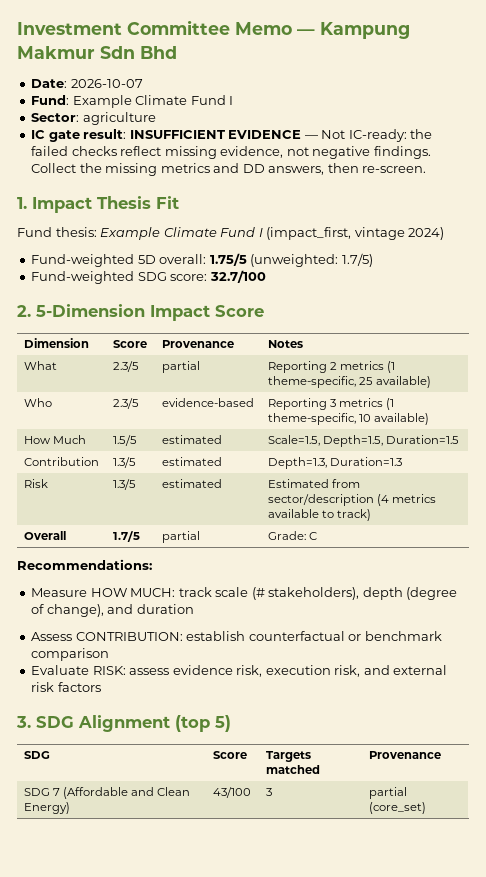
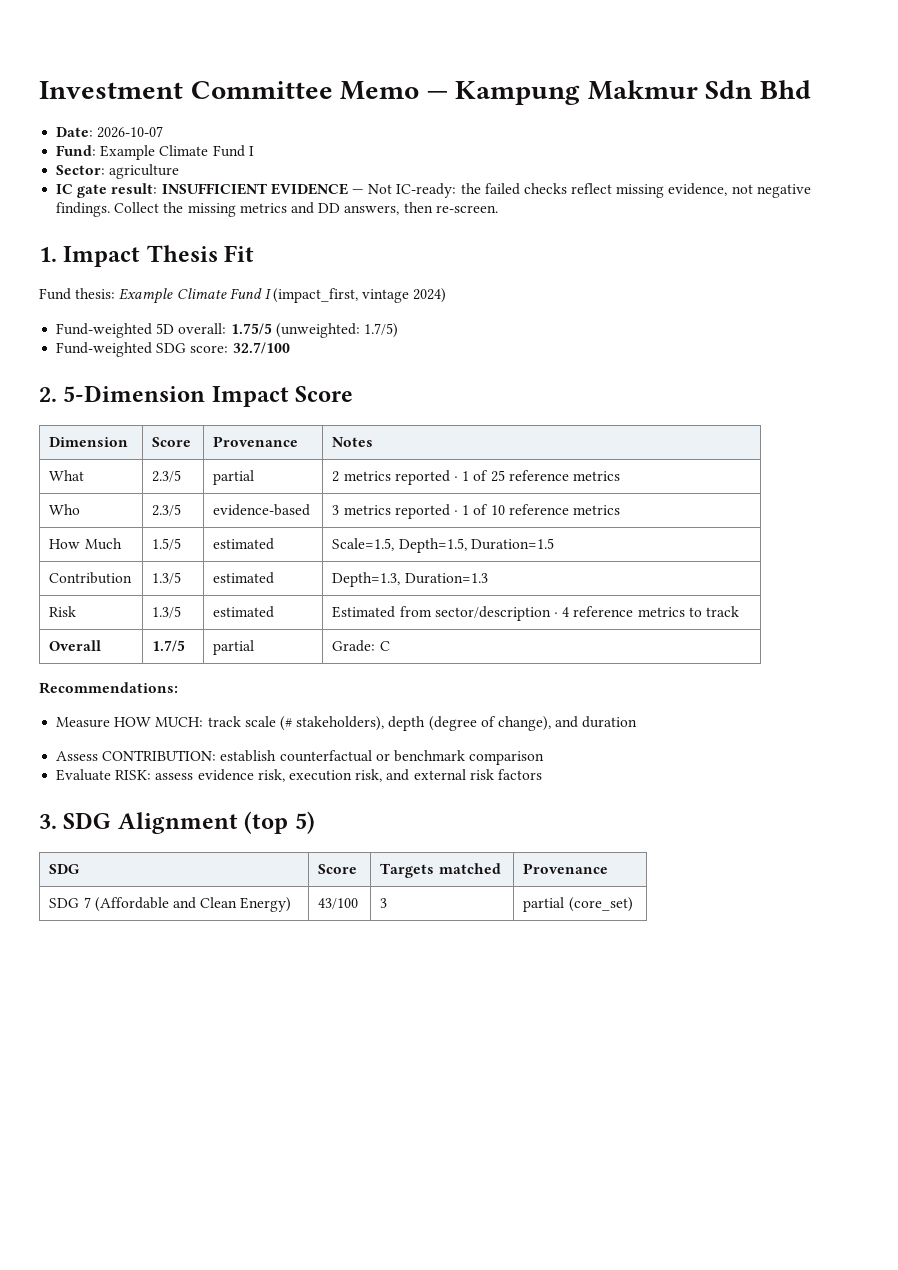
- What | 2.3/5 | partial | Reporting 2 metrics (1 theme-specific, 25 available)
+ What | 2.3/5 | partial | 2 metrics reported · 1 of 25 reference metrics
- Who | 2.3/5 | evidence-based | Reporting 3 metrics (1 theme-specific, 10 available)
+ Who | 2.3/5 | evidence-based | 3 metrics reported · 1 of 10 reference metrics
- Risk | 1.3/5 | estimated | Estimated from sector/description (4 metrics available to track)
+ Risk | 1.3/5 | estimated | Estimated from sector/description · 4 reference metrics to track

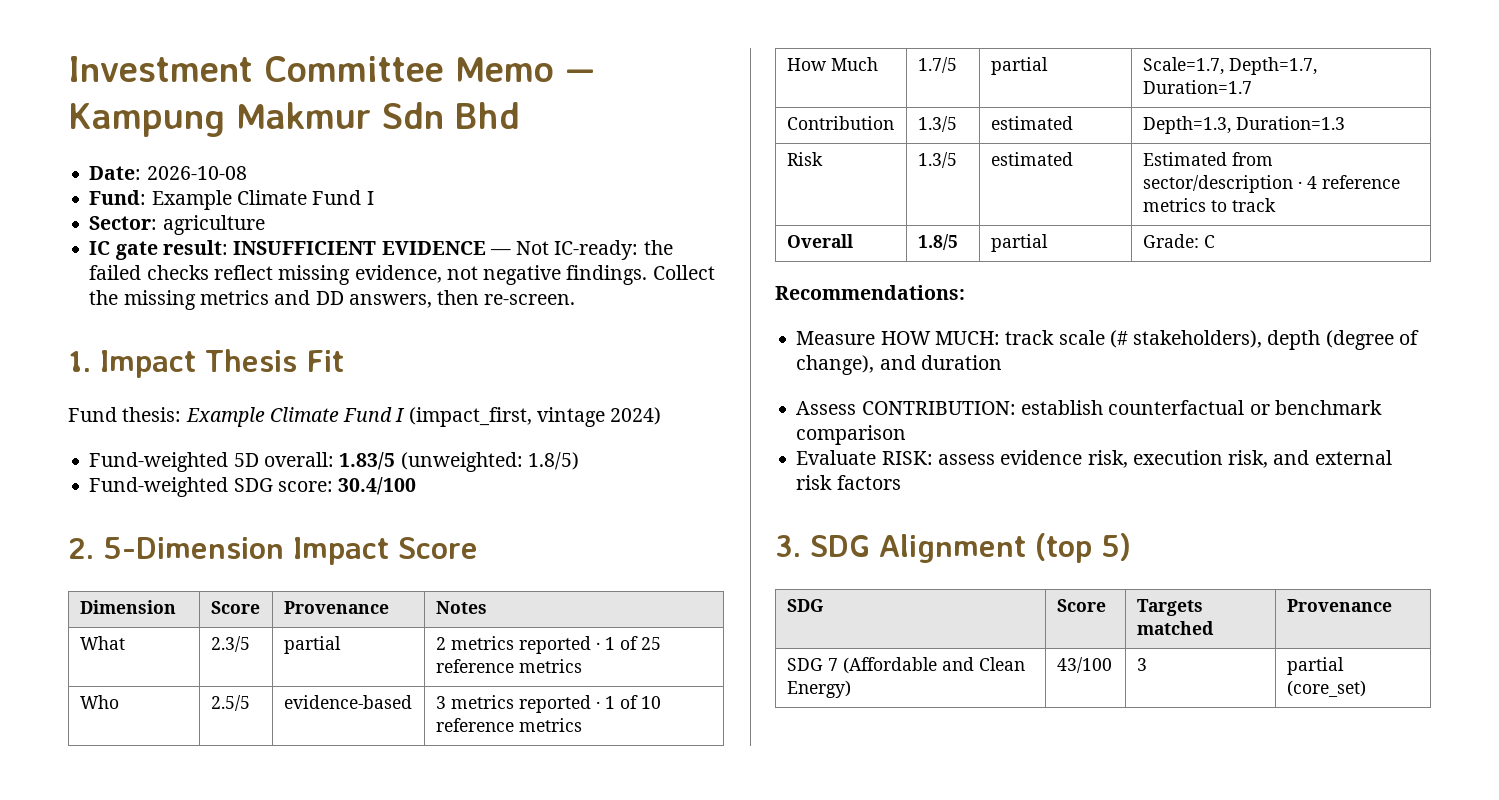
- Date: 2026-10-07
+ Date: 2026-10-08
- Fund-weighted 5D overall: 1.75/5 (unweighted: 1.7/5)
+ Fund-weighted 5D overall: 1.83/5 (unweighted: 1.8/5)
- Fund-weighted SDG score: 32.7/100
+ Fund-weighted SDG score: 30.4/100
- Who | 2.3/5 | evidence-based | 3 metrics reported · 1 of 10 reference metrics
+ Who | 2.5/5 | evidence-based | 3 metrics reported · 1 of 10 reference metrics
- How Much | 1.5/5 | estimated | Scale=1.5, Depth=1.5, Duration=1.5
+ How Much | 1.7/5 | partial | Scale=1.7, Depth=1.7, Duration=1.7
- Overall | 1.7/5 | partial | Grade: C
+ Overall | 1.8/5 | partial | Grade: C

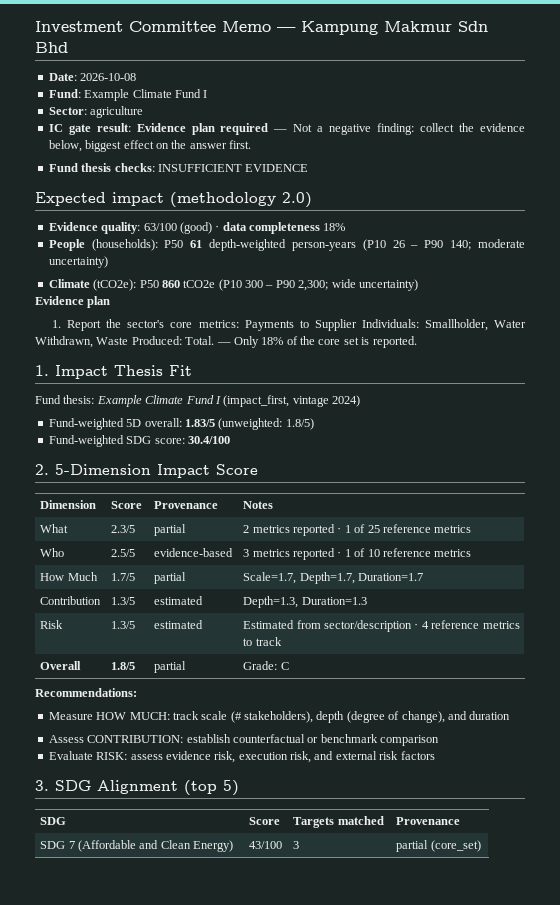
- IC gate result: INSUFFICIENT EVIDENCE — Not IC-ready: the failed checks reflect missing evidence, not negative findings. Collect the missing metrics and DD answers, then re-screen.
+ IC gate result: Evidence plan required — Not a negative finding: collect the evidence below, biggest effect on the answer first.
+ Fund thesis checks: INSUFFICIENT EVIDENCE
+ Expected impact (methodology 2.0)
+ Evidence quality: 63/100 (good) · data completeness 18%
+ People (households): P50 61 depth-weighted person-years (P10 26 – P90 140; moderate uncertainty)
+ Climate (tCO2e): P50 860 tCO2e (P10 300 – P90 2,300; wide uncertainty)
+ Evidence plan
+ 1. Report the sector's core metrics: Payments to Supplier Individuals: Smallholder, Water Withdrawn, Waste Produced: Total. — Only 18% of the core set is reported.

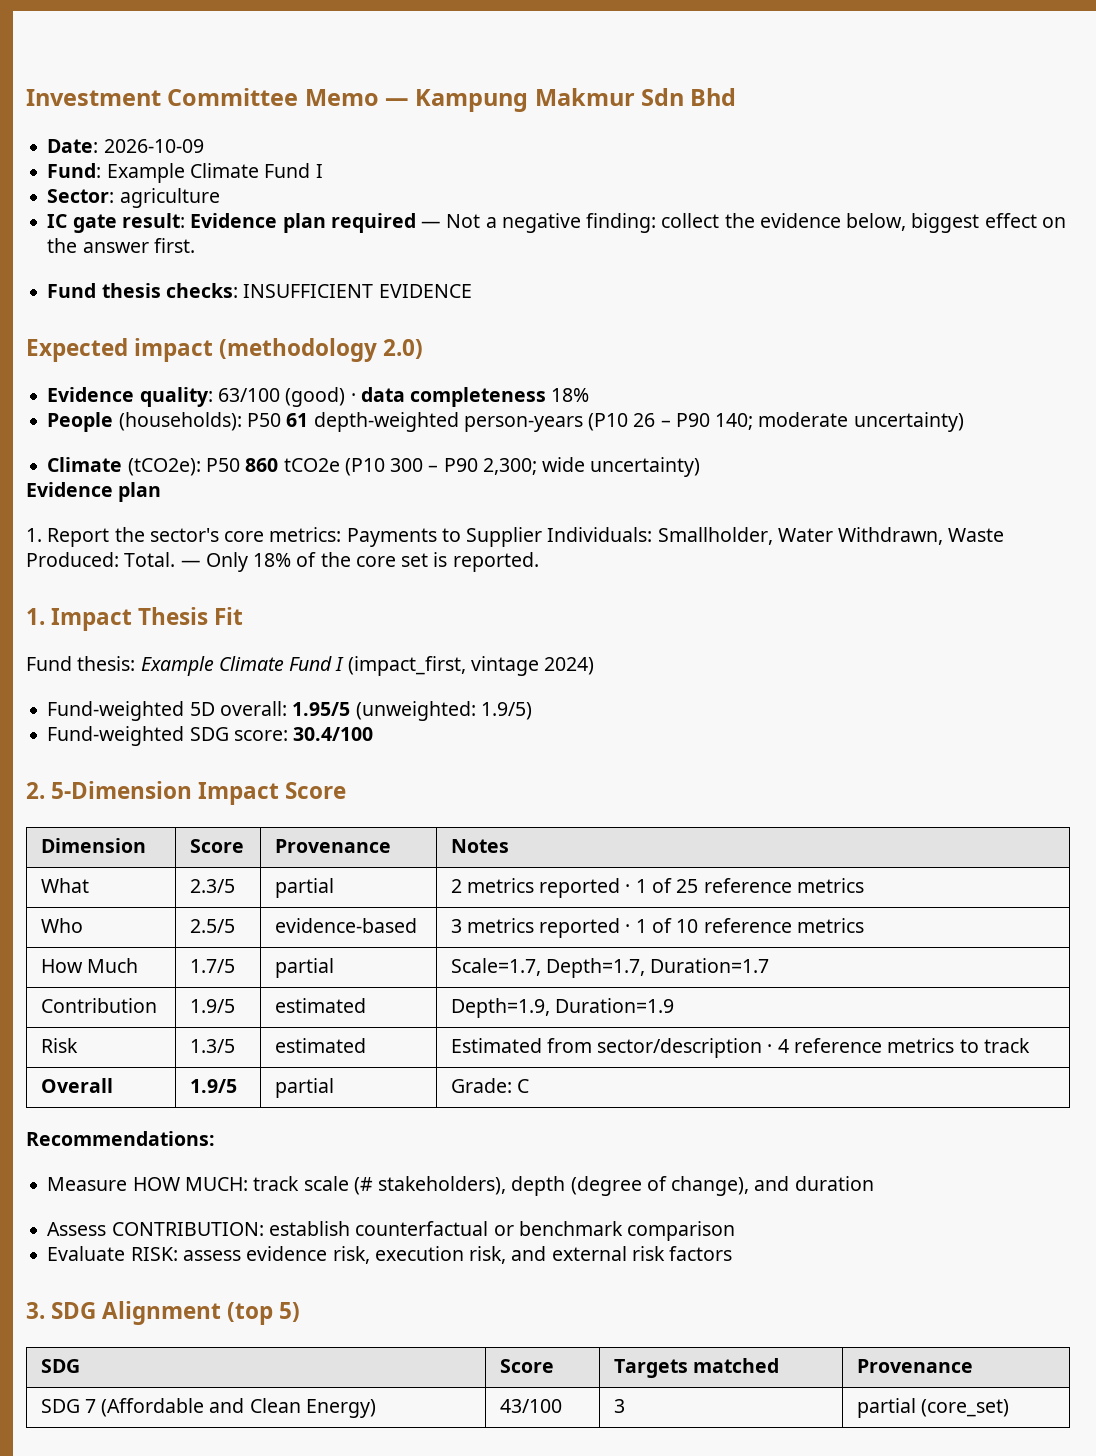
- Date: 2026-10-08
+ Date: 2026-10-09
- Fund-weighted 5D overall: 1.83/5 (unweighted: 1.8/5)
+ Fund-weighted 5D overall: 1.95/5 (unweighted: 1.9/5)
- Contribution | 1.3/5 | estimated | Depth=1.3, Duration=1.3
+ Contribution | 1.9/5 | estimated | Depth=1.9, Duration=1.9
- Overall | 1.8/5 | partial | Grade: C
+ Overall | 1.9/5 | partial | Grade: C

